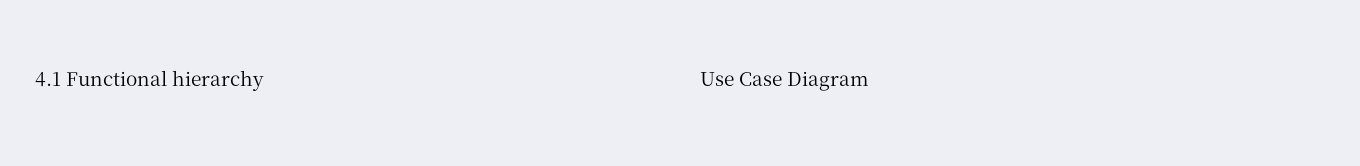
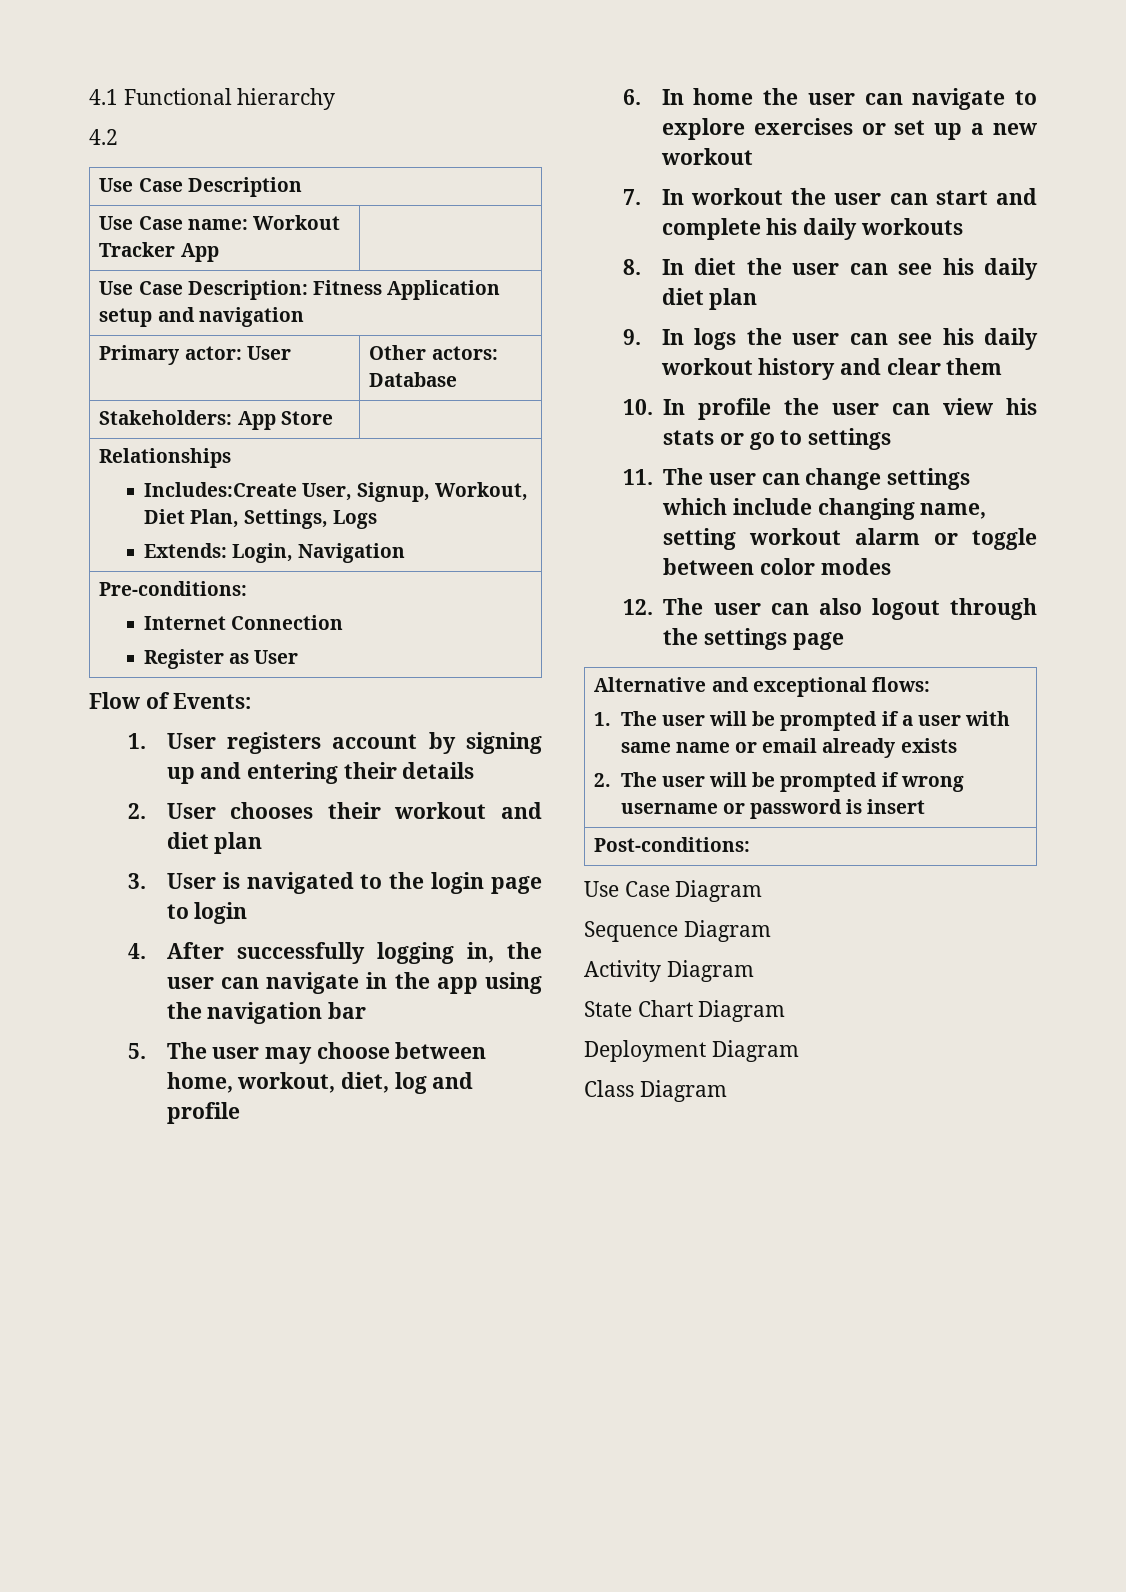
+ 4.2
+ Use Case Description
+ Use Case name: Workout Tracker App |
+ Use Case Description: Fitness Application setup and navigation
+ Primary actor: User | Other actors: Database
+ Stakeholders: App Store |
+ Relationships
+ Includes:Create User, Signup, Workout, Diet Plan, Settings, Logs
+ Extends: Login, Navigation
+ Pre-conditions:
+ Internet Connection
+ Register as User
+ Flow of Events:
+ 1. User registers account by signing up and entering their details
+ 2. User chooses their workout and diet plan
+ 3. User is navigated to the login page to login
+ 4. After successfully logging in, the user can navigate in the app using the navigation bar
+ 5. The user may choose between home, workout, diet, log and profile
+ 6. In home the user can navigate to explore exercises or set up a new workout
+ 7. In workout the user can start and complete his daily workouts
+ 8. In diet the user can see his daily diet plan
+ 9. In logs the user can see his daily workout history and clear them
+ 10. In profile the user can view his stats or go to settings
+ 11. The user can change settings which include changing name, setting workout alarm or toggle between color modes
+ 12. The user can also logout through the settings page
+ Alternative and exceptional flows:
+ 1. The user will be prompted if a user with same name or email already exists
+ 2. The user will be prompted if wrong username or password is insert
+ Post-conditions:
  Use Case Diagram
+ Sequence Diagram
+ Activity Diagram
+ State Chart Diagram
+ Deployment Diagram
+ Class Diagram

